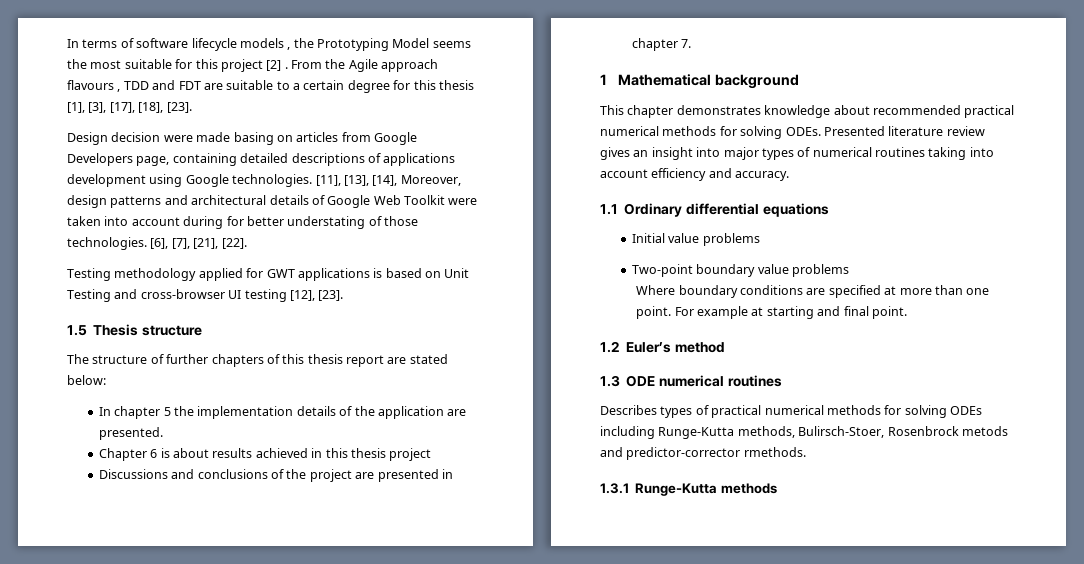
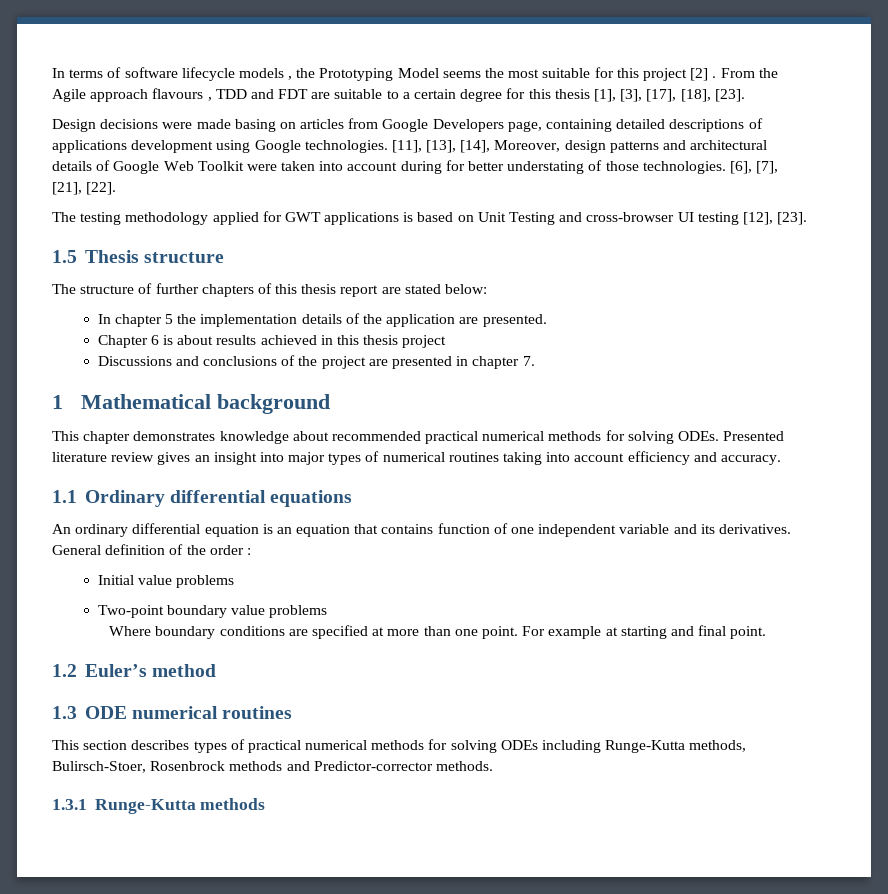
- Design decision were made basing on articles from Google Developers page, containing detailed descriptions of applications development using Google technologies.
+ Design decisions were made basing on articles from Google Developers page, containing detailed descriptions of applications development using Google technologies.
- Testing methodology applied for GWT applications is based on Unit Testing and cross-browser UI testing [12], [23].
+ The testing methodology applied for GWT applications is based on Unit Testing and cross-browser UI testing [12], [23].
+ An ordinary differential equation is an equation that contains function of one independent variable and its derivatives. General definition of the order :
- Describes types of practical numerical methods for solving ODEs including Runge-Kutta methods, Bulirsch-Stoer, Rosenbrock metods and predictor-corrector rmethods.
+ This section describes types of practical numerical methods for solving ODEs including Runge-Kutta methods, Bulirsch-Stoer, Rosenbrock methods and Predictor-corrector methods.

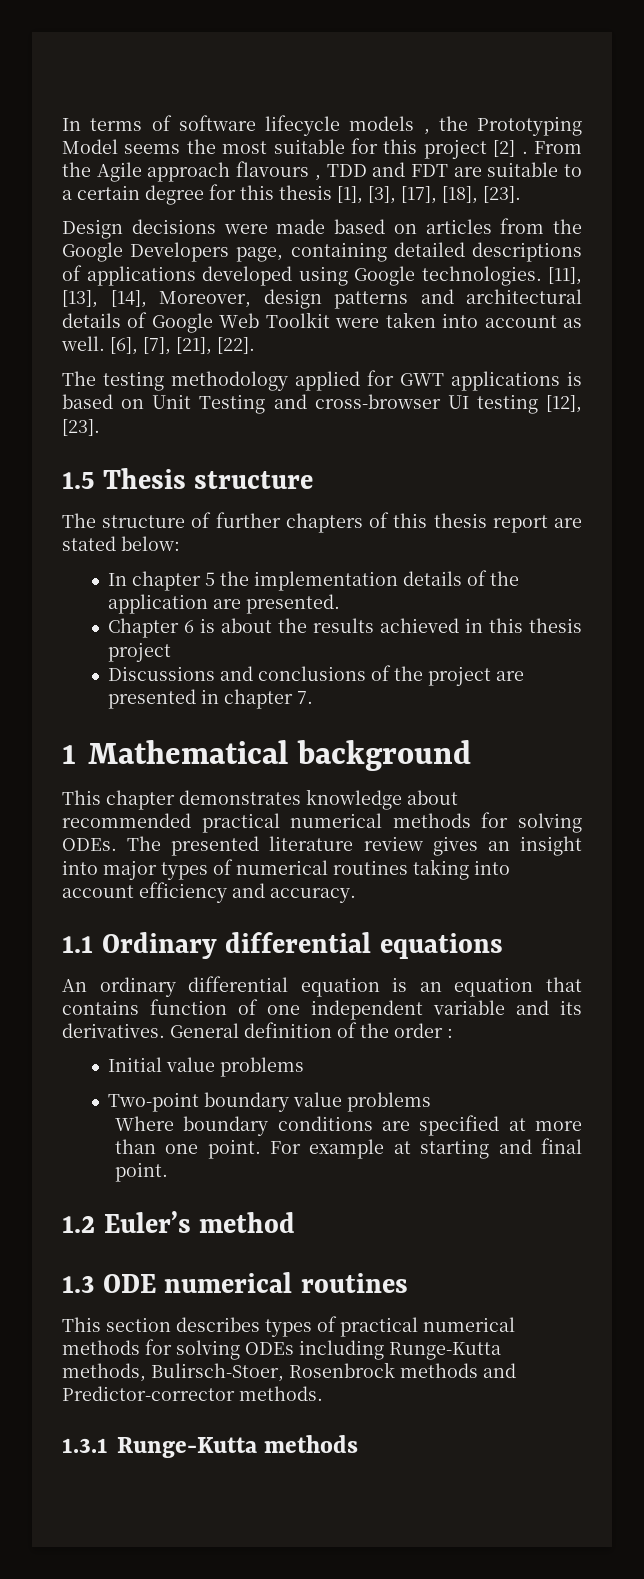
- Design decisions were made basing on articles from Google Developers page, containing detailed descriptions of applications development using Google technologies.
+ Design decisions were made based on articles from the Google Developers page, containing detailed descriptions of applications developed using Google technologies.
- [11], [13], [14], Moreover, design patterns and architectural details of Google Web Toolkit were taken into account during for better understating of those technologies.
+ [11], [13], [14], Moreover, design patterns and architectural details of Google Web Toolkit were taken into account as well.
- Chapter 6 is about results achieved in this thesis project
+ Chapter 6 is about the results achieved in this thesis project
- Presented literature review gives an insight into major types of numerical routines taking into account efficiency and accuracy.
+ The presented literature review gives an insight into major types of numerical routines taking into account efficiency and accuracy.

